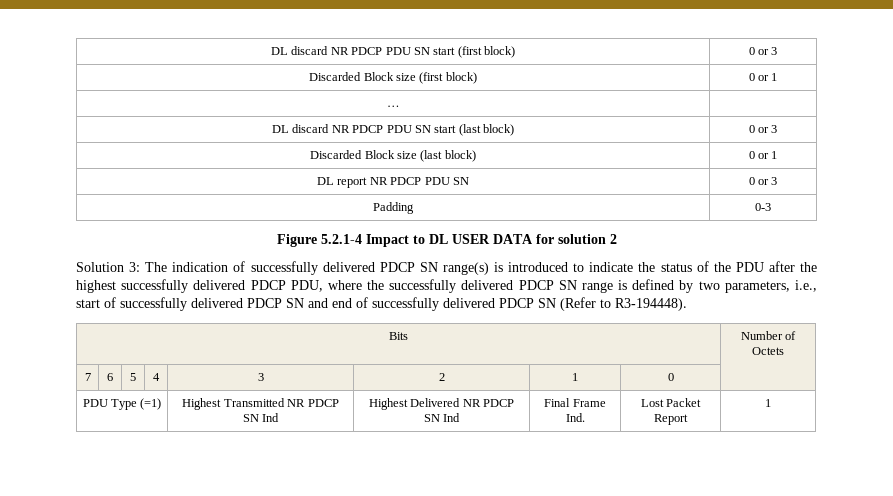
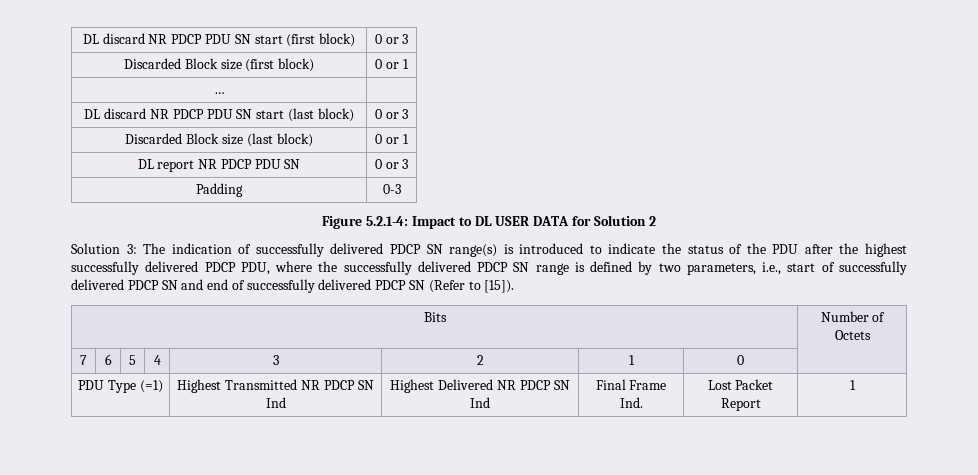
- Figure 5.2.1-4 Impact to DL USER DATA for solution 2
+ Figure 5.2.1-4: Impact to DL USER DATA for Solution 2
- Solution 3: The indication of successfully delivered PDCP SN range(s) is introduced to indicate the status of the PDU after the highest successfully delivered PDCP PDU, where the successfully delivered PDCP SN range is defined by two parameters, i.e., start of successfully delivered PDCP SN and end of successfully delivered PDCP SN (Refer to R3-194448).
+ Solution 3: The indication of successfully delivered PDCP SN range(s) is introduced to indicate the status of the PDU after the highest successfully delivered PDCP PDU, where the successfully delivered PDCP SN range is defined by two parameters, i.e., start of successfully delivered PDCP SN and end of successfully delivered PDCP SN (Refer to [15]).

